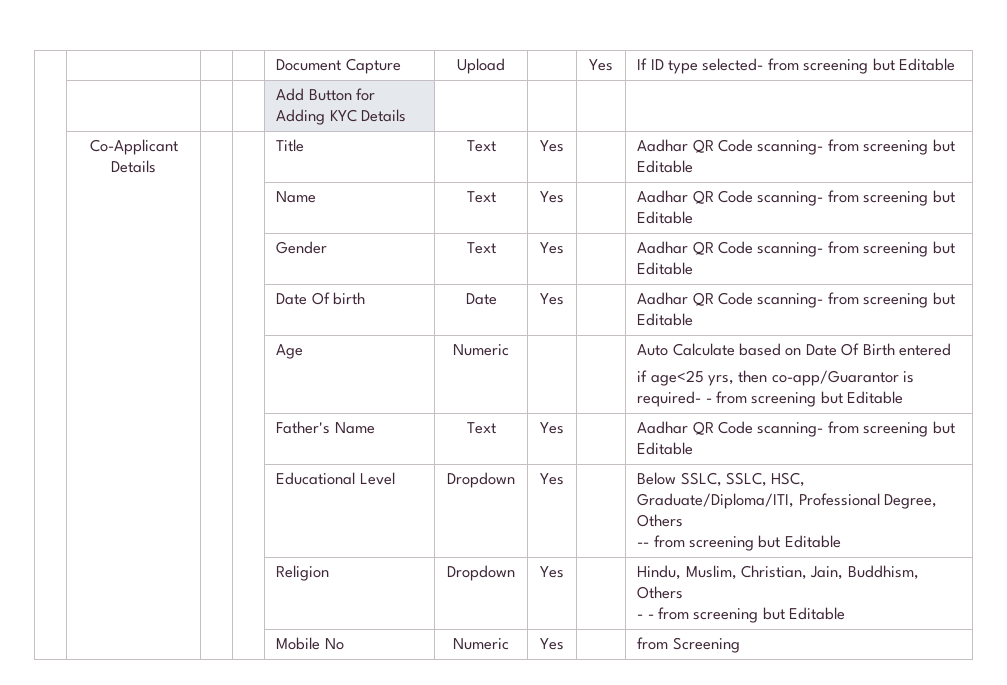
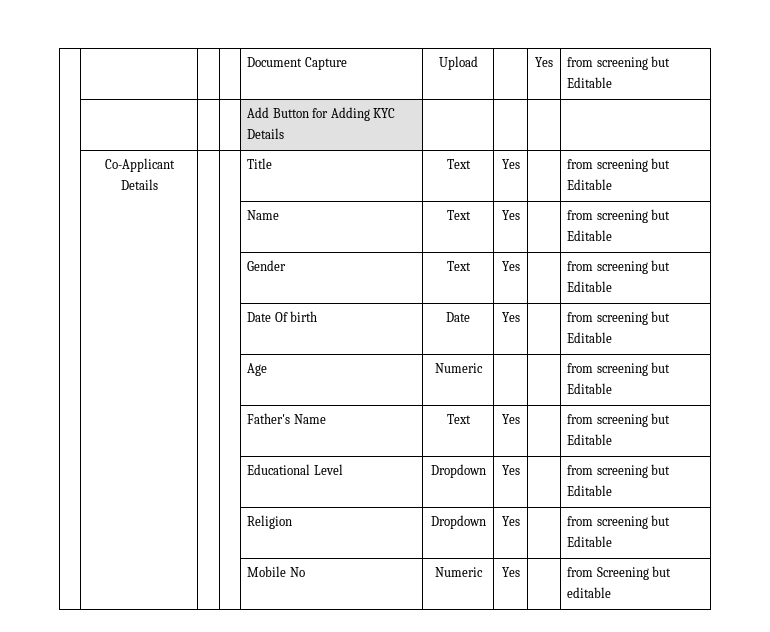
- | | | | Document Capture | Upload | | Yes | If ID type selected- from screening but Editable
+ | | | | Document Capture | Upload | | Yes | from screening but Editable
- | Co-Applicant Details | | | Title | Text | Yes | | Aadhar QR Code scanning- from screening but Editable
+ | Co-Applicant Details | | | Title | Text | Yes | | from screening but Editable
- | | | | Name | Text | Yes | | Aadhar QR Code scanning- from screening but Editable
+ | | | | Name | Text | Yes | | from screening but Editable
- | | | | Gender | Text | Yes | | Aadhar QR Code scanning- from screening but Editable
+ | | | | Gender | Text | Yes | | from screening but Editable
- | | | | Date Of birth | Date | Yes | | Aadhar QR Code scanning- from screening but Editable
+ | | | | Date Of birth | Date | Yes | | from screening but Editable
- | | | | Age | Numeric | | | Auto Calculate based on Date Of Birth entered
- if age<25 yrs, then co-app/Guarantor is required- - from screening but Editable
+ | | | | Age | Numeric | | | from screening but Editable
- | | | | Father's Name | Text | Yes | | Aadhar QR Code scanning- from screening but Editable
+ | | | | Father's Name | Text | Yes | | from screening but Editable
- | | | | Educational Level | Dropdown | Yes | | Below SSLC, SSLC, HSC, Graduate/Diploma/ITI, Professional Degree, Others
- -- from screening but Editable
+ | | | | Educational Level | Dropdown | Yes | | from screening but Editable
- | | | | Religion | Dropdown | Yes | | Hindu, Muslim, Christian, Jain, Buddhism, Others
- - - from screening but Editable
+ | | | | Religion | Dropdown | Yes | | from screening but Editable
- | | | | Mobile No | Numeric | Yes | | from Screening
+ | | | | Mobile No | Numeric | Yes | | from Screening but editable

